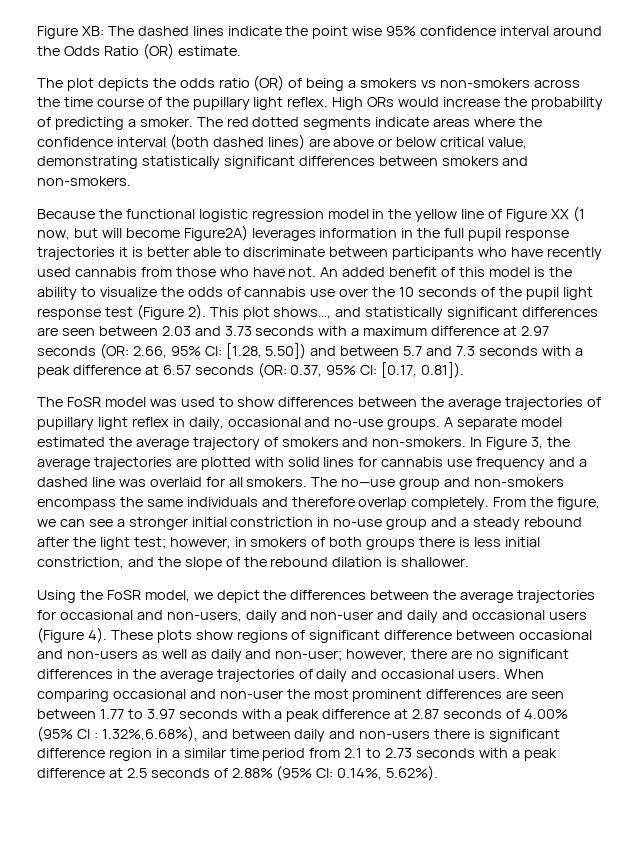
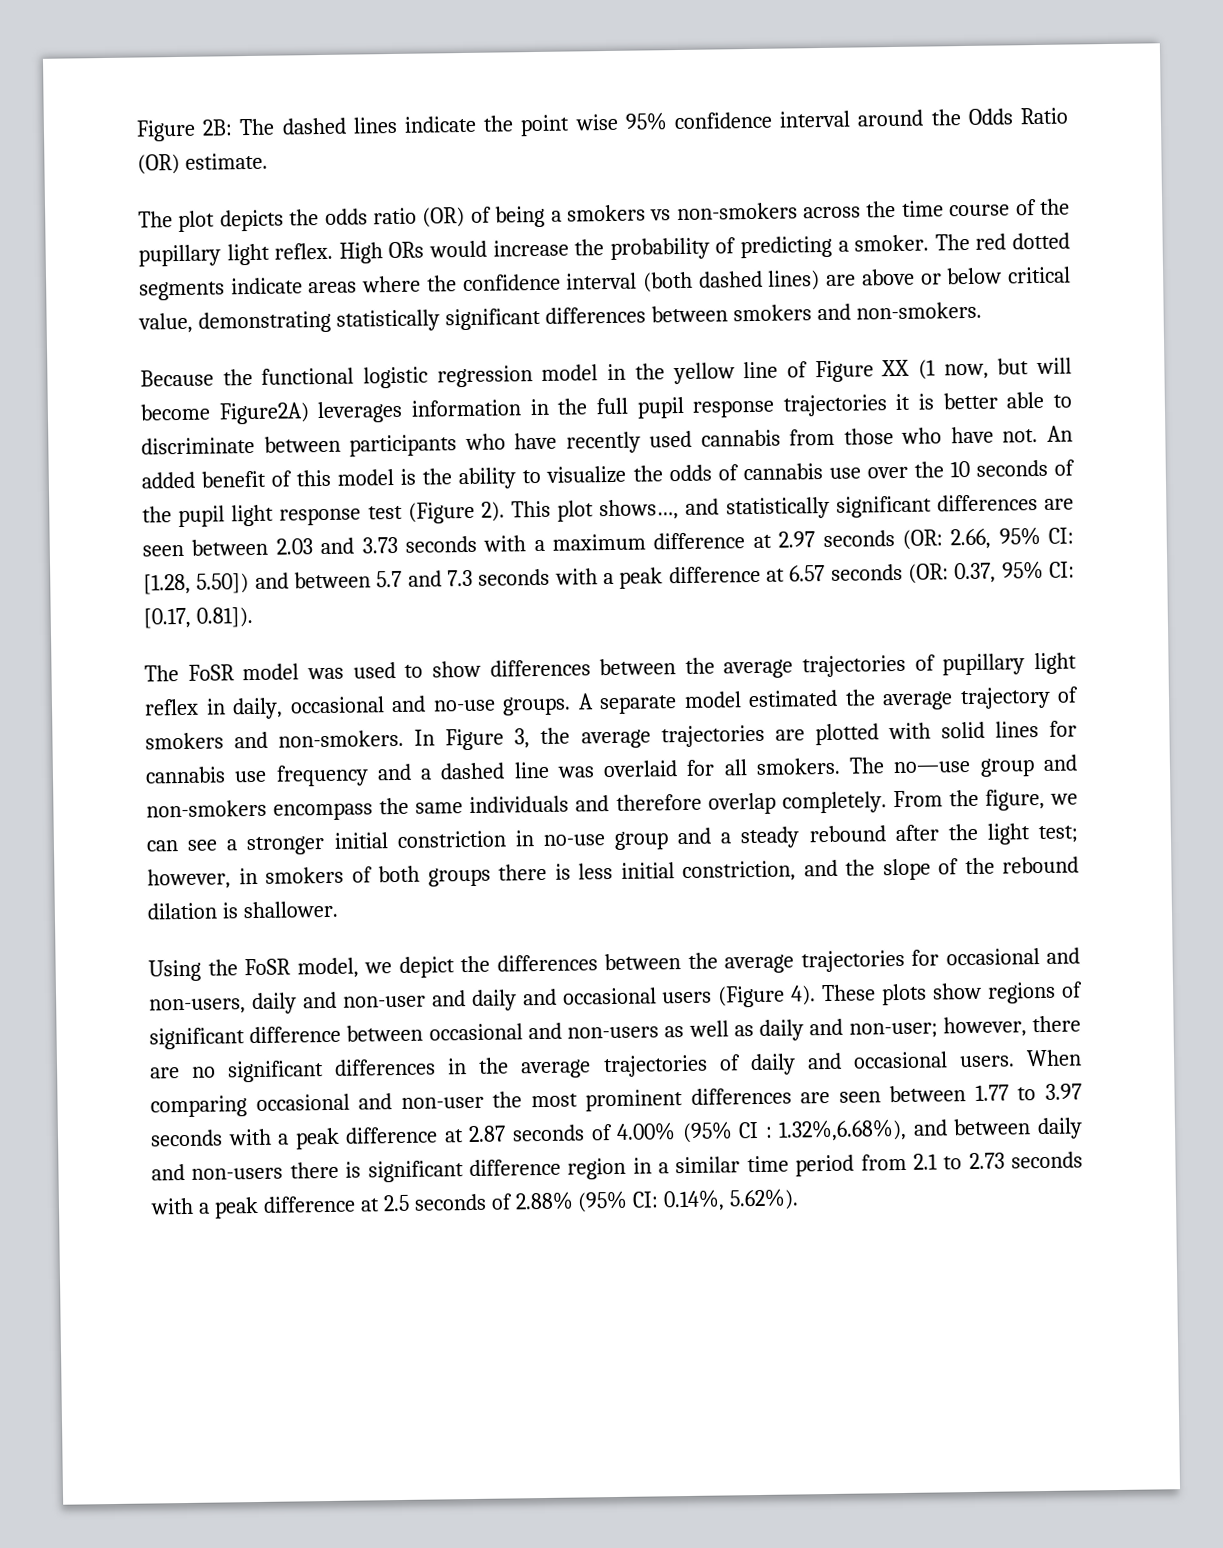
- Figure XB: The dashed lines indicate the point wise 95% confidence interval around the Odds Ratio (OR) estimate.
+ Figure 2B: The dashed lines indicate the point wise 95% confidence interval around the Odds Ratio (OR) estimate.

